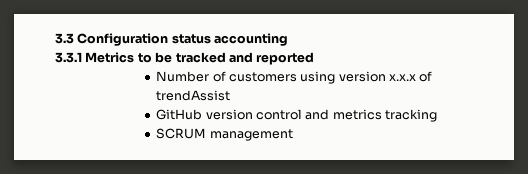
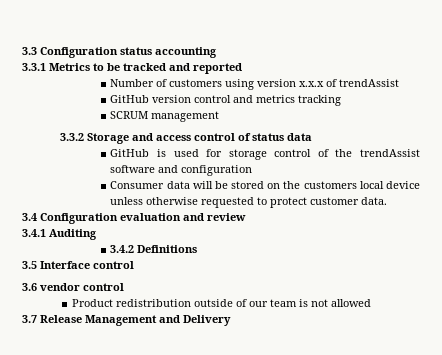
+ 3.3.2 Storage and access control of status data
+ GitHub is used for storage control of the trendAssist software and configuration
+ Consumer data will be stored on the customers local device unless otherwise requested to protect customer data.
+ 3.4 Configuration evaluation and review
+ 3.4.1 Auditing
+ 3.4.2 Definitions
+ 3.5 Interface control
+ 3.6 vendor control
+ Product redistribution outside of our team is not allowed
+ 3.7 Release Management and Delivery

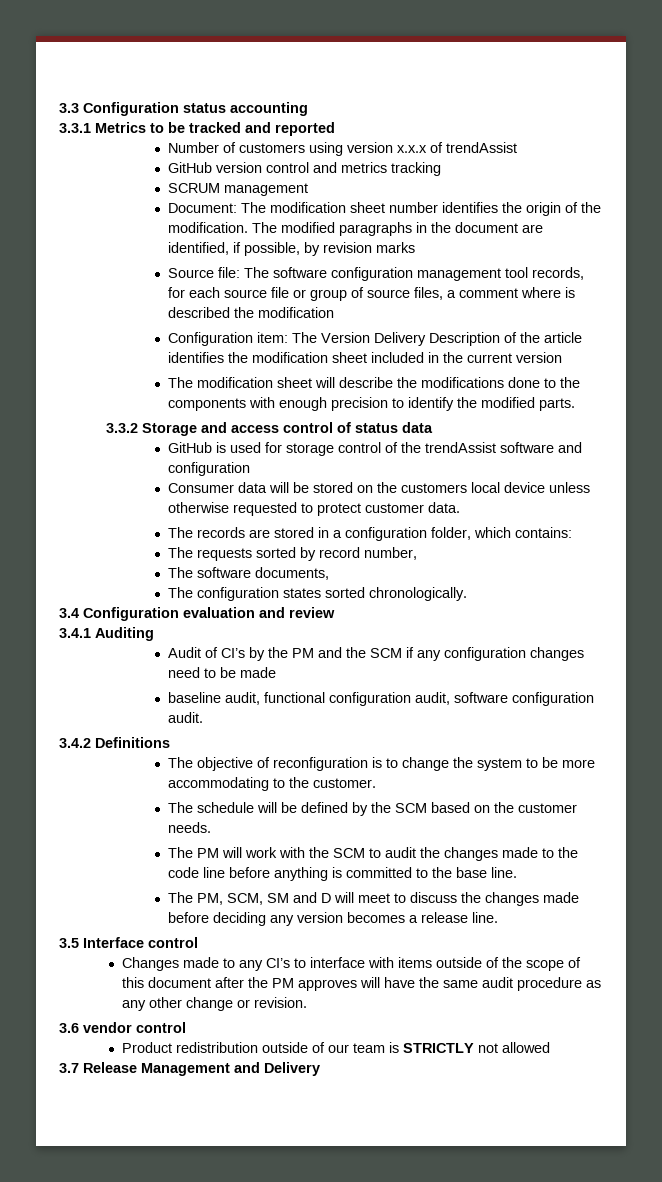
+ Document: The modification sheet number identifies the origin of the modification. The modified paragraphs in the document are identified, if possible, by revision marks
+ Source file: The software configuration management tool records, for each source file or group of source files, a comment where is described the modification
+ Configuration item: The Version Delivery Description of the article identifies the modification sheet included in the current version
+ The modification sheet will describe the modifications done to the components with enough precision to identify the modified parts.
+ The records are stored in a configuration folder, which contains:
+ The requests sorted by record number,
+ The software documents,
+ The configuration states sorted chronologically.
+ Audit of CI’s by the PM and the SCM if any configuration changes need to be made
+ baseline audit, functional configuration audit, software configuration audit.
  3.4.2 Definitions
+ The objective of reconfiguration is to change the system to be more accommodating to the customer.
+ The schedule will be defined by the SCM based on the customer needs.
+ The PM will work with the SCM to audit the changes made to the code line before anything is committed to the base line.
+ The PM, SCM, SM and D will meet to discuss the changes made before deciding any version becomes a release line.
  3.5 Interface control
+ Changes made to any CI’s to interface with items outside of the scope of this document after the PM approves will have the same audit procedure as any other change or revision.
- Product redistribution outside of our team is not allowed
+ Product redistribution outside of our team is STRICTLY not allowed

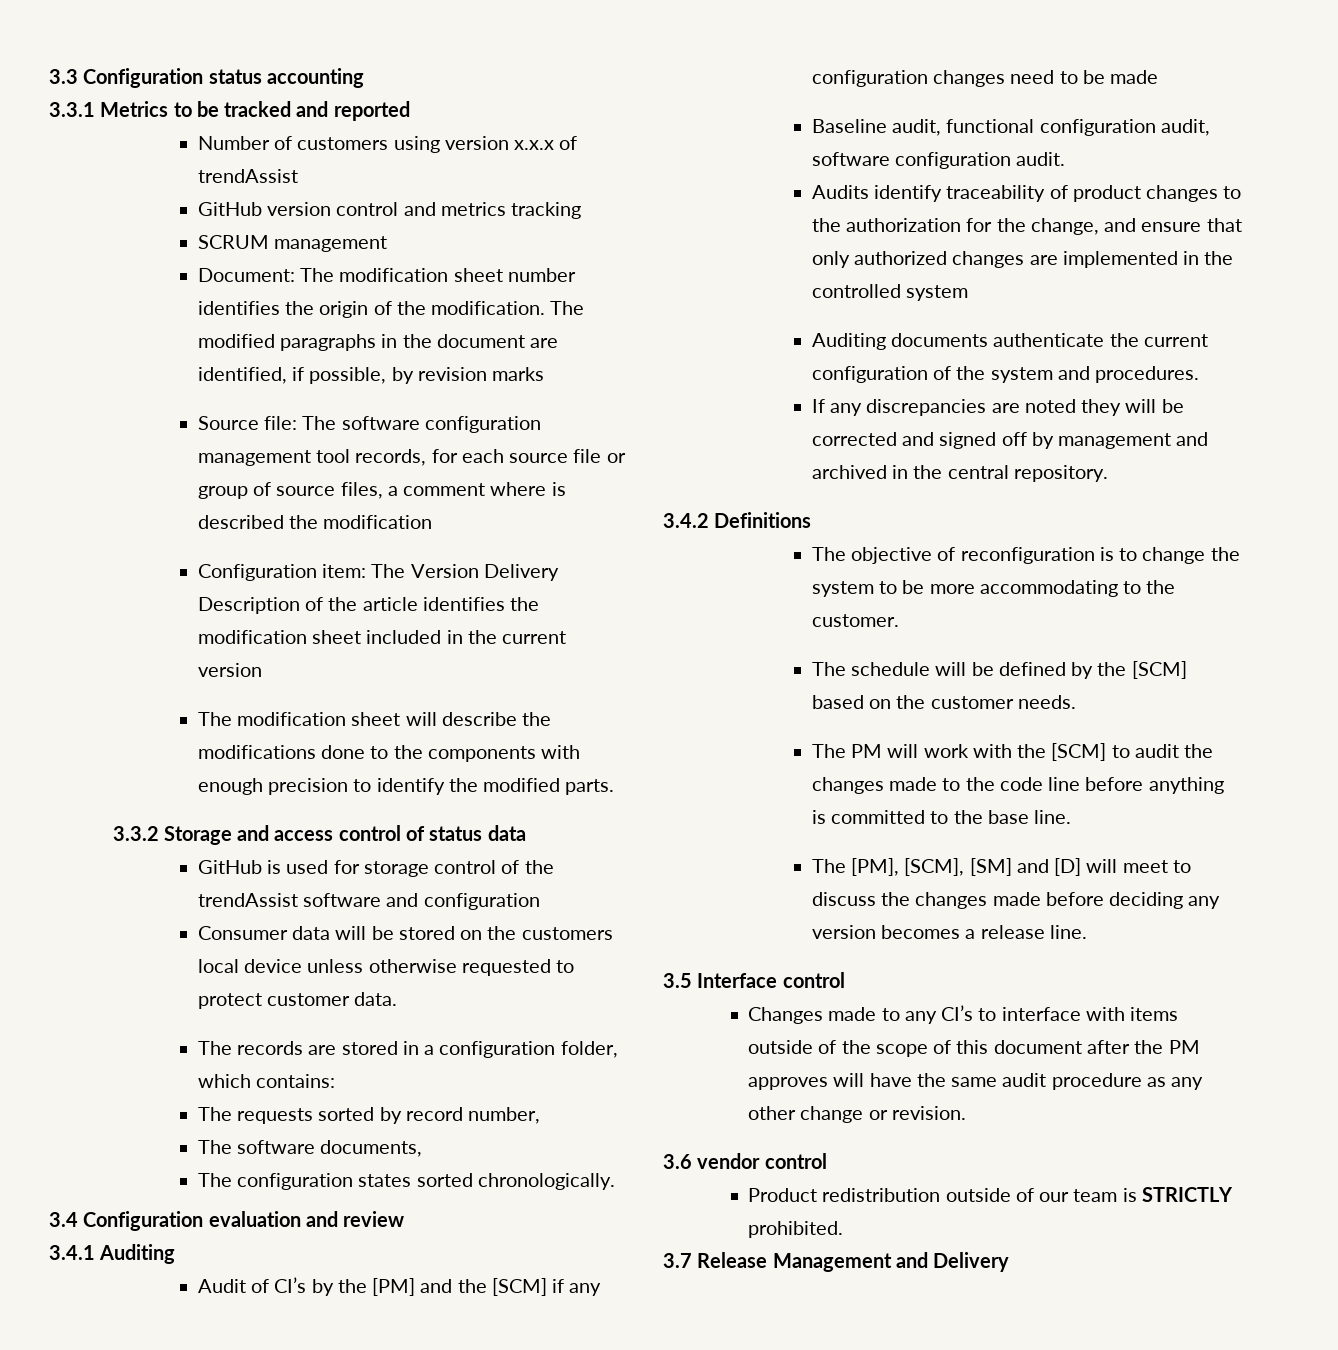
- Audit of CI’s by the PM and the SCM if any configuration changes need to be made
+ Audit of CI’s by the [PM] and the [SCM] if any configuration changes need to be made
- baseline audit, functional configuration audit, software configuration audit.
+ Baseline audit, functional configuration audit, software configuration audit.
+ Audits identify traceability of product changes to the authorization for the change, and ensure that only authorized changes are implemented in the controlled system
+ Auditing documents authenticate the current configuration of the system and procedures.
+ If any discrepancies are noted they will be corrected and signed off by management and archived in the central repository.
- The schedule will be defined by the SCM based on the customer needs.
+ The schedule will be defined by the [SCM] based on the customer needs.
- The PM will work with the SCM to audit the changes made to the code line before anything is committed to the base line.
+ The PM will work with the [SCM] to audit the changes made to the code line before anything is committed to the base line.
- The PM, SCM, SM and D will meet to discuss the changes made before deciding any version becomes a release line.
+ The [PM], [SCM], [SM] and [D] will meet to discuss the changes made before deciding any version becomes a release line.
- Product redistribution outside of our team is STRICTLY not allowed
+ Product redistribution outside of our team is STRICTLY prohibited.

